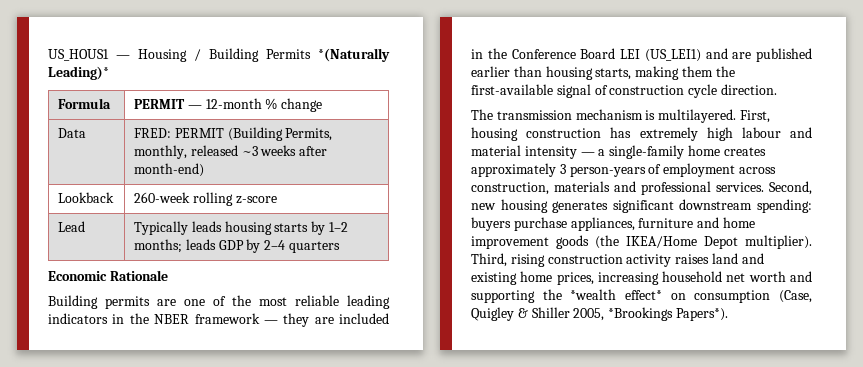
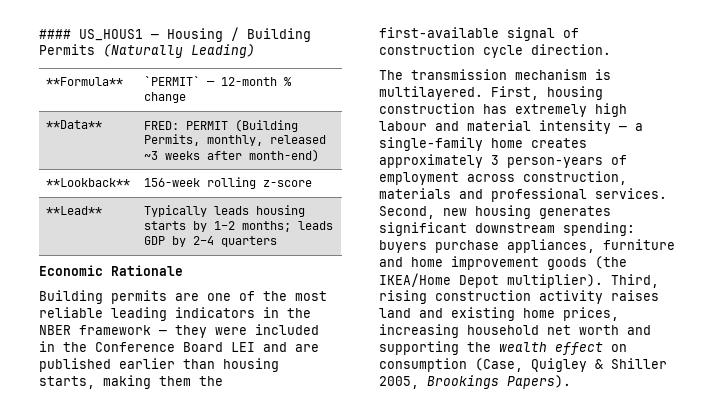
- US_HOUS1 — Housing / Building Permits *(Naturally Leading)*
- Formula | PERMIT — 12-month % change
+ #### US_HOUS1 — Housing / Building Permits (Naturally Leading)
+ **Formula** | `PERMIT` — 12-month % change
- Data | FRED: PERMIT (Building Permits, monthly, released ~3 weeks after month-end)
+ **Data** | FRED: PERMIT (Building Permits, monthly, released ~3 weeks after month-end)
- Lookback | 260-week rolling z-score
+ **Lookback** | 156-week rolling z-score
- Lead | Typically leads housing starts by 1–2 months; leads GDP by 2–4 quarters
+ **Lead** | Typically leads housing starts by 1–2 months; leads GDP by 2–4 quarters
- Building permits are one of the most reliable leading indicators in the NBER framework — they are included in the Conference Board LEI (US_LEI1) and are published earlier than housing starts, making them the first-available signal of construction cycle direction.
+ Building permits are one of the most reliable leading indicators in the NBER framework — they were included in the Conference Board LEI and are published earlier than housing starts, making them the first-available signal of construction cycle direction.
- Third, rising construction activity raises land and existing home prices, increasing household net worth and supporting the *wealth effect* on consumption (Case, Quigley & Shiller 2005, *Brookings Papers*).
+ Third, rising construction activity raises land and existing home prices, increasing household net worth and supporting the wealth effect on consumption (Case, Quigley & Shiller 2005, Brookings Papers).

